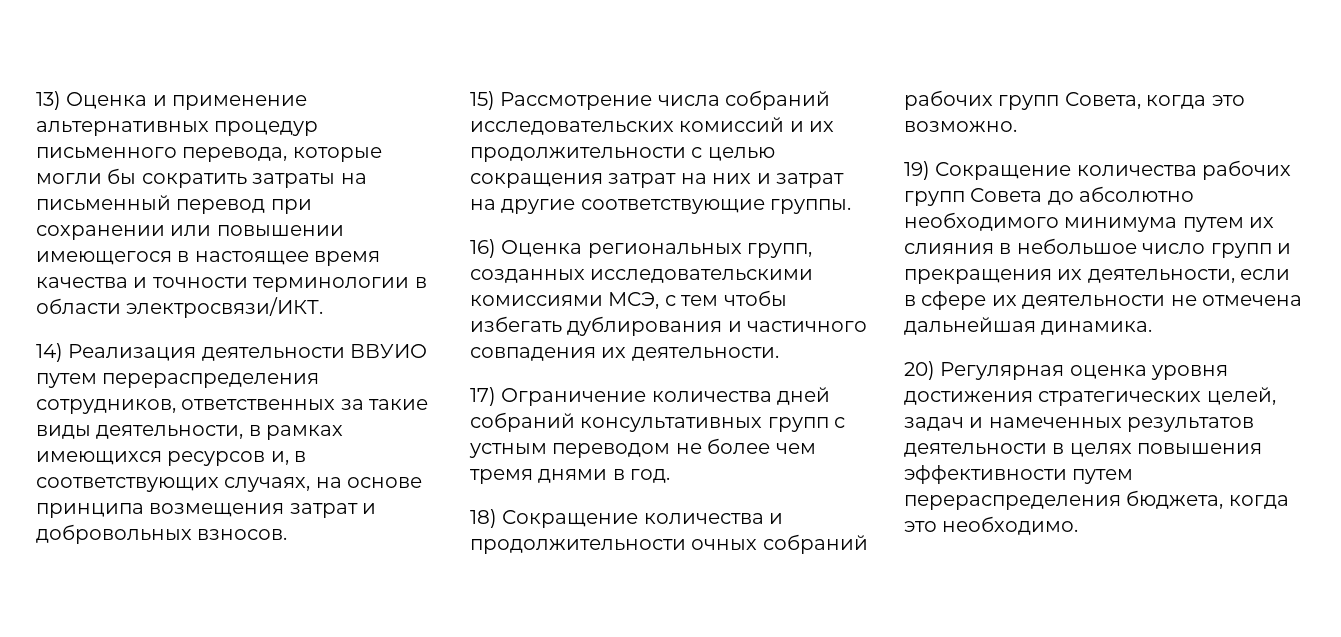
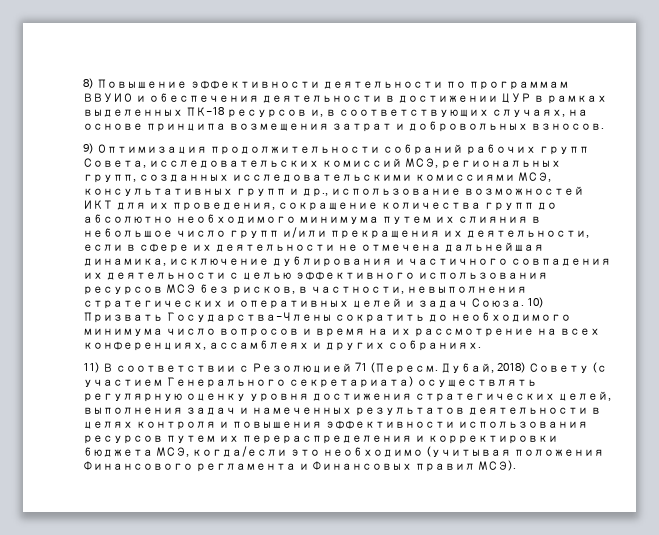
- 13) Оценка и применение альтернативных процедур письменного перевода, которые могли бы сократить затраты на письменный перевод при сохранении или повышении имеющегося в настоящее время качества и точности терминологии в области электросвязи/ИКТ.
- 14) Реализация деятельности ВВУИО путем перераспределения сотрудников, ответственных за такие виды деятельности, в рамках имеющихся ресурсов и, в соответствующих случаях, на основе принципа возмещения затрат и добровольных взносов.
+ 8) Повышение эффективности деятельности по программам ВВУИО и обеспечения деятельности в достижении ЦУР в рамках выделенных ПК-18 ресурсов и, в соответствующих случаях, на основе принципа возмещения затрат и добровольных взносов.
- 15) Рассмотрение числа собраний исследовательских комиссий и их продолжительности с целью сокращения затрат на них и затрат на другие соответствующие группы.
- 16) Оценка региональных групп, созданных исследовательскими комиссиями МСЭ, с тем чтобы избегать дублирования и частичного совпадения их деятельности.
- 17) Ограничение количества дней собраний консультативных групп с устным переводом не более чем тремя днями в год.
- 18) Сокращение количества и продолжительности очных собраний рабочих групп Совета, когда это возможно.
- 19) Сокращение количества рабочих групп Совета до абсолютно необходимого минимума путем их слияния в небольшое число групп и прекращения их деятельности, если в сфере их деятельности не отмечена дальнейшая динамика.
- 20) Регулярная оценка уровня достижения стратегических целей, задач и намеченных результатов деятельности в целях повышения эффективности путем перераспределения бюджета, когда это необходимо.
+ 9) Оптимизация продолжительности собраний рабочих групп Совета, исследовательских комиссий МСЭ, региональных групп, созданных исследовательскими комиссиями МСЭ, консультативных групп и др., использование возможностей ИКТ для их проведения, сокращение количества групп до абсолютно необходимого минимума путем их слияния в небольшое число групп и/или прекращения их деятельности, если в сфере их деятельности не отмечена дальнейшая динамика, исключение дублирования и частичного совпадения их деятельности с целью эффективного использования ресурсов МСЭ без рисков, в частности, невыполнения стратегических и оперативных целей и задач Союза. 10) Призвать Государства-Члены сократить до необходимого минимума число вопросов и время на их рассмотрение на всех конференциях, ассамблеях и других собраниях.
+ 11) В соответствии с Резолюцией 71 (Пересм. Дубай, 2018) Совету (с участием Генерального секретариата) осуществлять регулярную оценку уровня достижения стратегических целей, выполнения задач и намеченных результатов деятельности в целях контроля и повышения эффективности использования ресурсов путем их перераспределения и корректировки бюджета МСЭ, когда/если это необходимо (учитывая положения Финансового регламента и Финансовых правил МСЭ).

